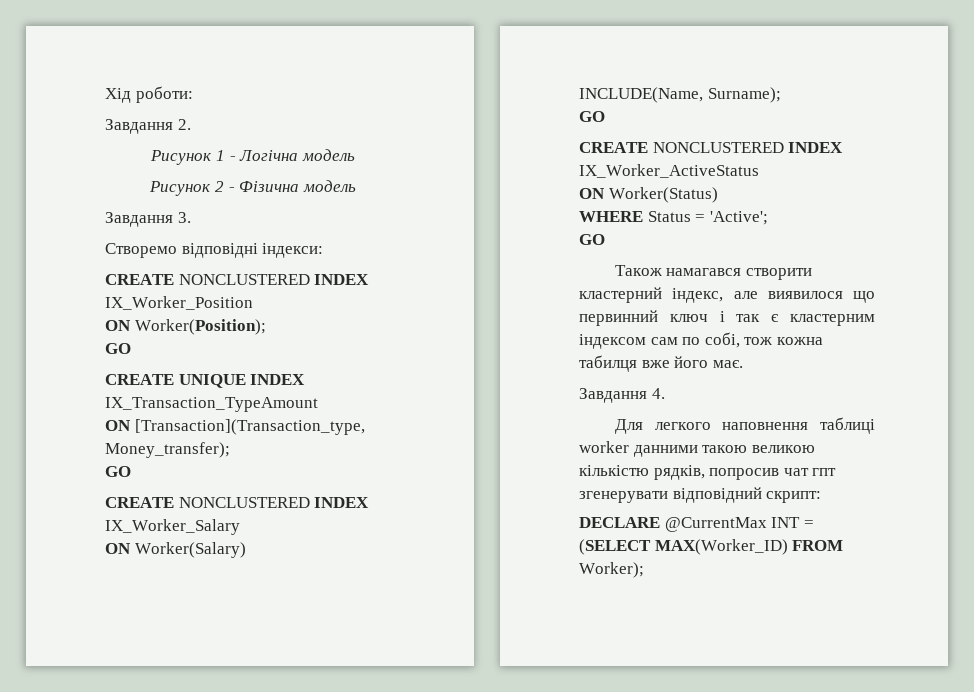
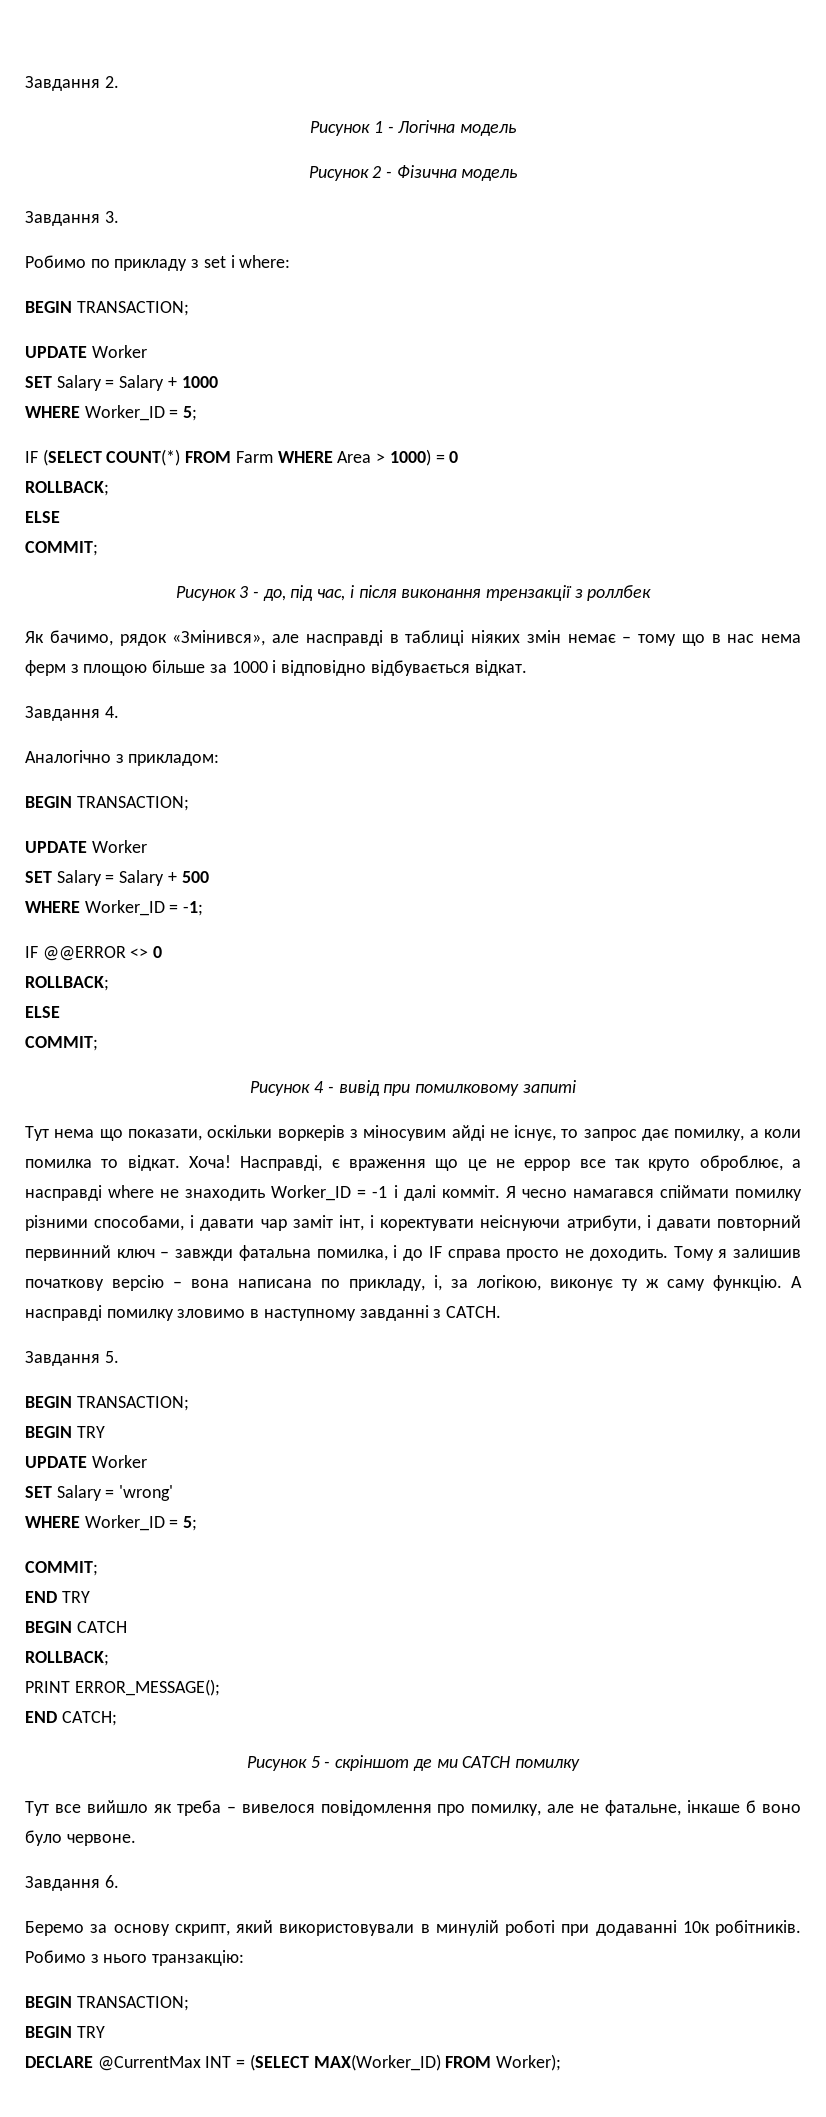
- Хід роботи:
- Створемо відповідні індекси:
- CREATE NONCLUSTERED INDEX IX_Worker_Position
- ON Worker(Position);
- GO
- CREATE UNIQUE INDEX IX_Transaction_TypeAmount
- ON [Transaction](Transaction_type, Money_transfer);
- GO
- CREATE NONCLUSTERED INDEX IX_Worker_Salary
- ON Worker(Salary)
- INCLUDE(Name, Surname);
- GO
- CREATE NONCLUSTERED INDEX IX_Worker_ActiveStatus
- ON Worker(Status)
- WHERE Status = 'Active';
- GO
- Також намагався створити кластерний індекс, але виявилося що первинний ключ і так є кластерним індексом сам по собі, тож кожна табилця вже його має.
+ Робимо по прикладу з set і where:
+ BEGIN TRANSACTION;
+ UPDATE Worker
+ SET Salary = Salary + 1000
+ WHERE Worker_ID = 5;
+ IF (SELECT COUNT(*) FROM Farm WHERE Area > 1000) = 0
+ ROLLBACK;
+ ELSE
+ COMMIT;
+ Рисунок 3 - до, під час, і після виконання трензакції з роллбек
+ Як бачимо, рядок «Змінився», але насправді в таблиці ніяких змін немає – тому що в нас нема ферм з площою більше за 1000 і відповідно відбувається відкат.
  Завдання 4.
- Для легкого наповнення таблиці worker данними такою великою кількістю рядків, попросив чат гпт згенерувати відповідний скрипт:
+ Аналогічно з прикладом:
+ BEGIN TRANSACTION;
+ UPDATE Worker
+ SET Salary = Salary + 500
+ WHERE Worker_ID = -1;
+ IF @@ERROR <> 0
+ ROLLBACK;
+ ELSE
+ COMMIT;
+ Рисунок 4 - вивід при помилковому запиті
+ Тут нема що показати, оскільки воркерів з міносувим айді не існує, то запрос дає помилку, а коли помилка то відкат. Хоча! Насправді, є враження що це не еррор все так круто оброблює, а насправді where не знаходить Worker_ID = -1 і далі комміт. Я чесно намагався спіймати помилку різними способами, і давати чар заміт інт, і коректувати неіснуючи атрибути, і давати повторний первинний ключ – завжди фатальна помилка, і до IF справа просто не доходить. Тому я залишив початкову версію – вона написана по прикладу, і, за логікою, виконує ту ж саму функцію. А насправді помилку зловимо в наступному завданні з CATCH.
+ Завдання 5.
+ BEGIN TRANSACTION;
+ BEGIN TRY
+ UPDATE Worker
+ SET Salary = 'wrong'
+ WHERE Worker_ID = 5;
+ COMMIT;
+ END TRY
+ BEGIN CATCH
+ ROLLBACK;
+ PRINT ERROR_MESSAGE();
+ END CATCH;
+ Рисунок 5 - скріншот де ми СATCH помилку
+ Тут все вийшло як треба – вивелося повідомлення про помилку, але не фатальне, інкаше б воно було червоне.
+ Завдання 6.
+ Беремо за основу скрипт, який використовували в минулій роботі при додаванні 10к робітників. Робимо з нього транзакцію:
+ BEGIN TRANSACTION;
+ BEGIN TRY

